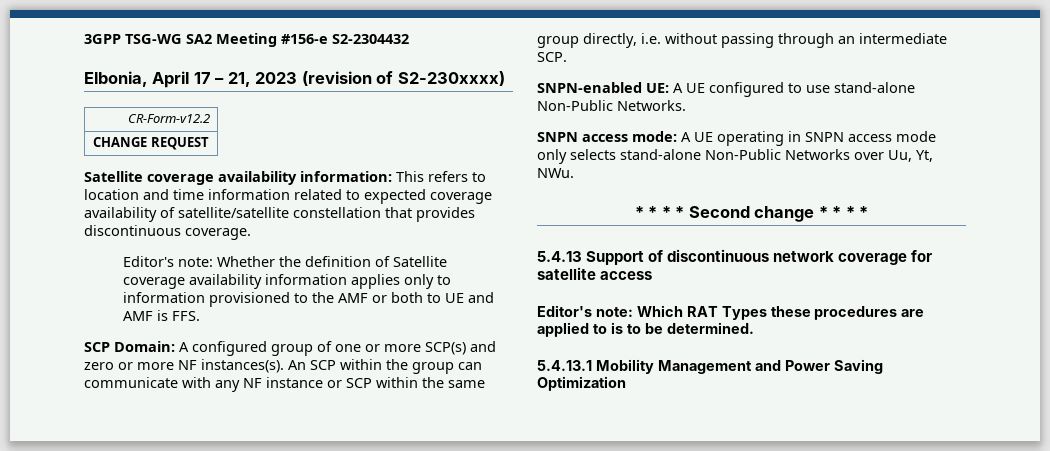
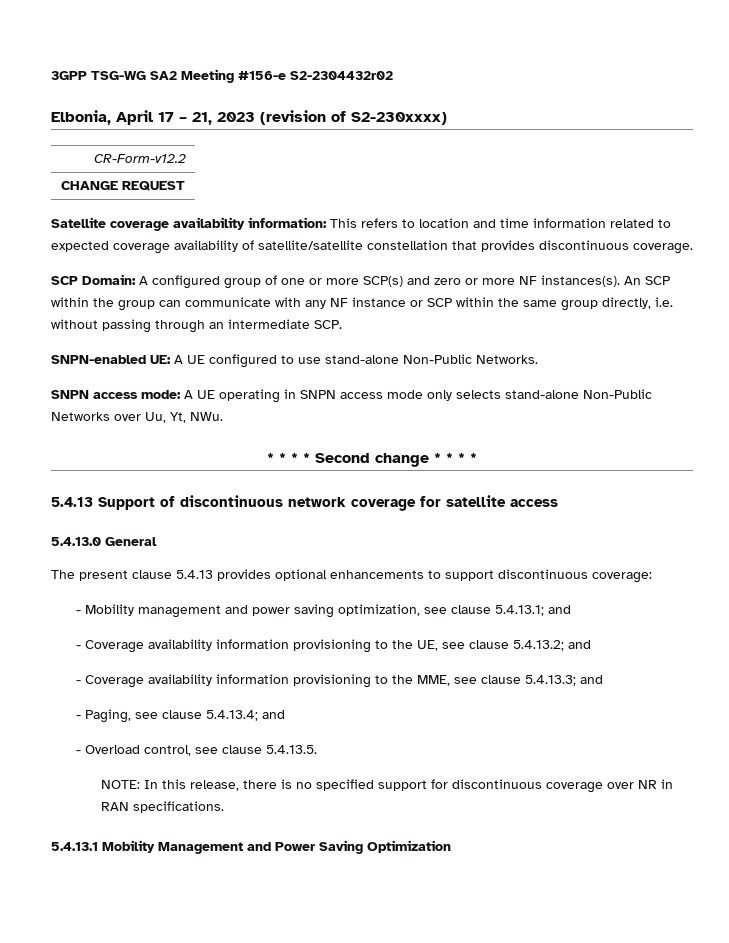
- 3GPP TSG-WG SA2 Meeting #156-e S2-2304432
+ 3GPP TSG-WG SA2 Meeting #156-e S2-2304432r02
- Editor's note: Whether the definition of Satellite coverage availability information applies only to information provisioned to the AMF or both to UE and AMF is FFS.
- Editor's note: Which RAT Types these procedures are applied to is to be determined.
+ 5.4.13.0 General
+ The present clause 5.4.13 provides optional enhancements to support discontinuous coverage:
+ - Mobility management and power saving optimization, see clause 5.4.13.1; and
+ - Coverage availability information provisioning to the UE, see clause 5.4.13.2; and
+ - Coverage availability information provisioning to the MME, see clause 5.4.13.3; and
+ - Paging, see clause 5.4.13.4; and
+ - Overload control, see clause 5.4.13.5.
+ NOTE: In this release, there is no specified support for discontinuous coverage over NR in RAN specifications.

